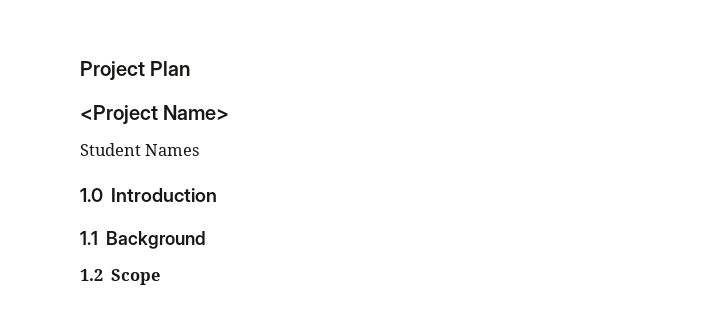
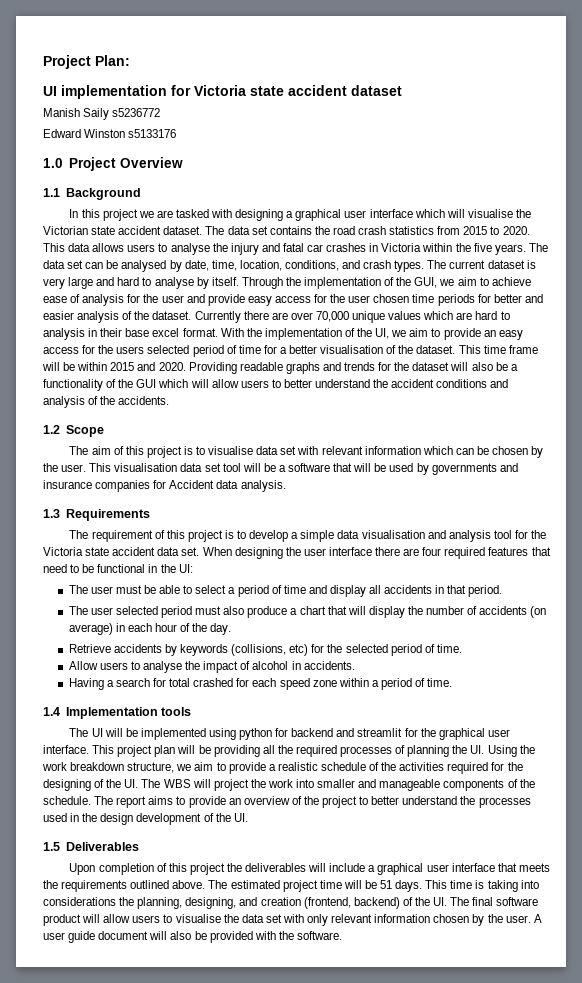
- Project Plan
- <Project Name>
- Student Names
+ Project Plan:
+ UI implementation for Victoria state accident dataset
+ Manish Saily s5236772
+ Edward Winston s5133176
- 1.0 Introduction
+ 1.0 Project Overview
+ In this project we are tasked with designing a graphical user interface which will visualise the Victorian state accident dataset. The data set contains the road crash statistics from 2015 to 2020. This data allows users to analyse the injury and fatal car crashes in Victoria within the five years. The data set can be analysed by date, time, location, conditions, and crash types. The current dataset is very large and hard to analyse by itself. Through the implementation of the GUI, we aim to achieve ease of analysis for the user and provide easy access for the user chosen time periods for better and easier analysis of the dataset. Currently there are over 70,000 unique values which are hard to analysis in their base excel format. With the implementation of the UI, we aim to provide an easy access for the users selected period of time for a better visualisation of the dataset. This time frame will be within 2015 and 2020. Providing readable graphs and trends for the dataset will also be a functionality of the GUI which will allow users to better understand the accident conditions and analysis of the accidents.
  1.2 Scope
+ The aim of this project is to visualise data set with relevant information which can be chosen by the user. This visualisation data set tool will be a software that will be used by governments and insurance companies for Accident data analysis.
+ 1.3 Requirements
+ The requirement of this project is to develop a simple data visualisation and analysis tool for the Victoria state accident data set. When designing the user interface there are four required features that need to be functional in the UI:
+ The user must be able to select a period of time and display all accidents in that period.
+ The user selected period must also produce a chart that will display the number of accidents (on average) in each hour of the day.
+ Retrieve accidents by keywords (collisions, etc) for the selected period of time.
+ Allow users to analyse the impact of alcohol in accidents.
+ Having a search for total crashed for each speed zone within a period of time.
+ 1.4 Implementation tools
+ The UI will be implemented using python for backend and streamlit for the graphical user interface. This project plan will be providing all the required processes of planning the UI. Using the work breakdown structure, we aim to provide a realistic schedule of the activities required for the designing of the UI. The WBS will project the work into smaller and manageable components of the schedule. The report aims to provide an overview of the project to better understand the processes used in the design development of the UI.
+ 1.5 Deliverables
+ Upon completion of this project the deliverables will include a graphical user interface that meets the requirements outlined above. The estimated project time will be 51 days. This time is taking into considerations the planning, designing, and creation (frontend, backend) of the UI. The final software product will allow users to visualise the data set with only relevant information chosen by the user. A user guide document will also be provided with the software.

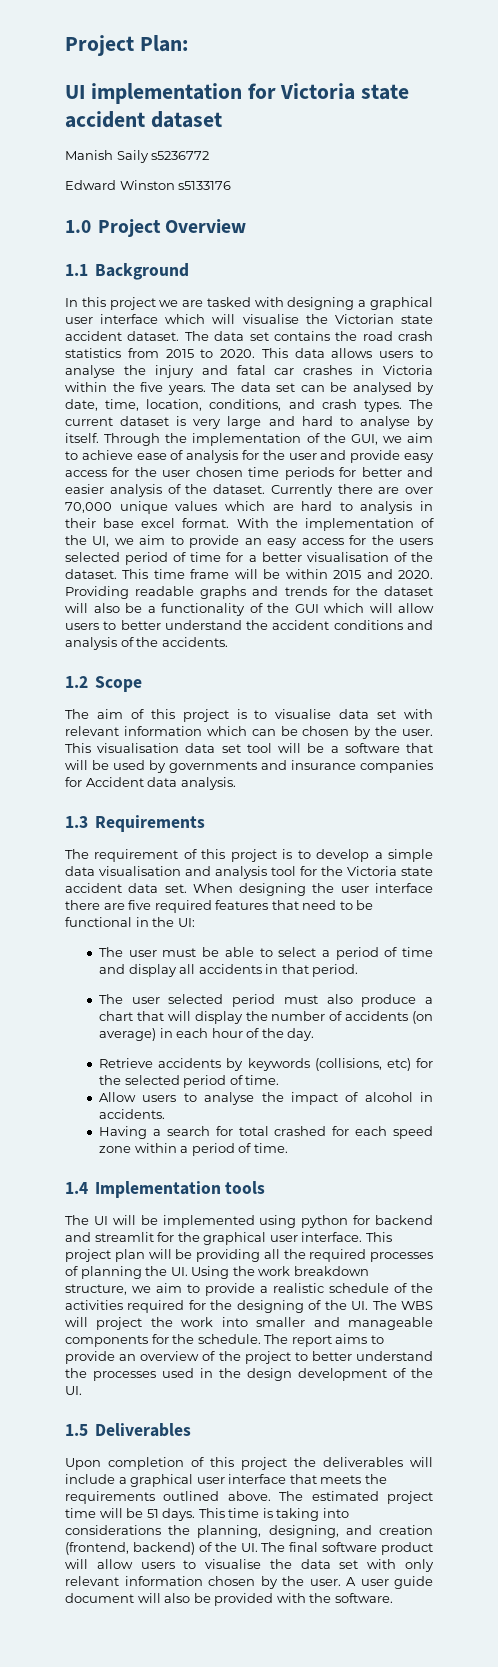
- When designing the user interface there are four required features that need to be functional in the UI:
+ When designing the user interface there are five required features that need to be functional in the UI:
- This project plan will be providing all the required processes of planning the UI. Using the work breakdown structure, we aim to provide a realistic schedule of the activities required for the designing of the UI. The WBS will project the work into smaller and manageable components of the schedule.
+ This project plan will be providing all the required processes of planning the UI. Using the work breakdown structure, we aim to provide a realistic schedule of the activities required for the designing of the UI. The WBS will project the work into smaller and manageable components for the schedule.

